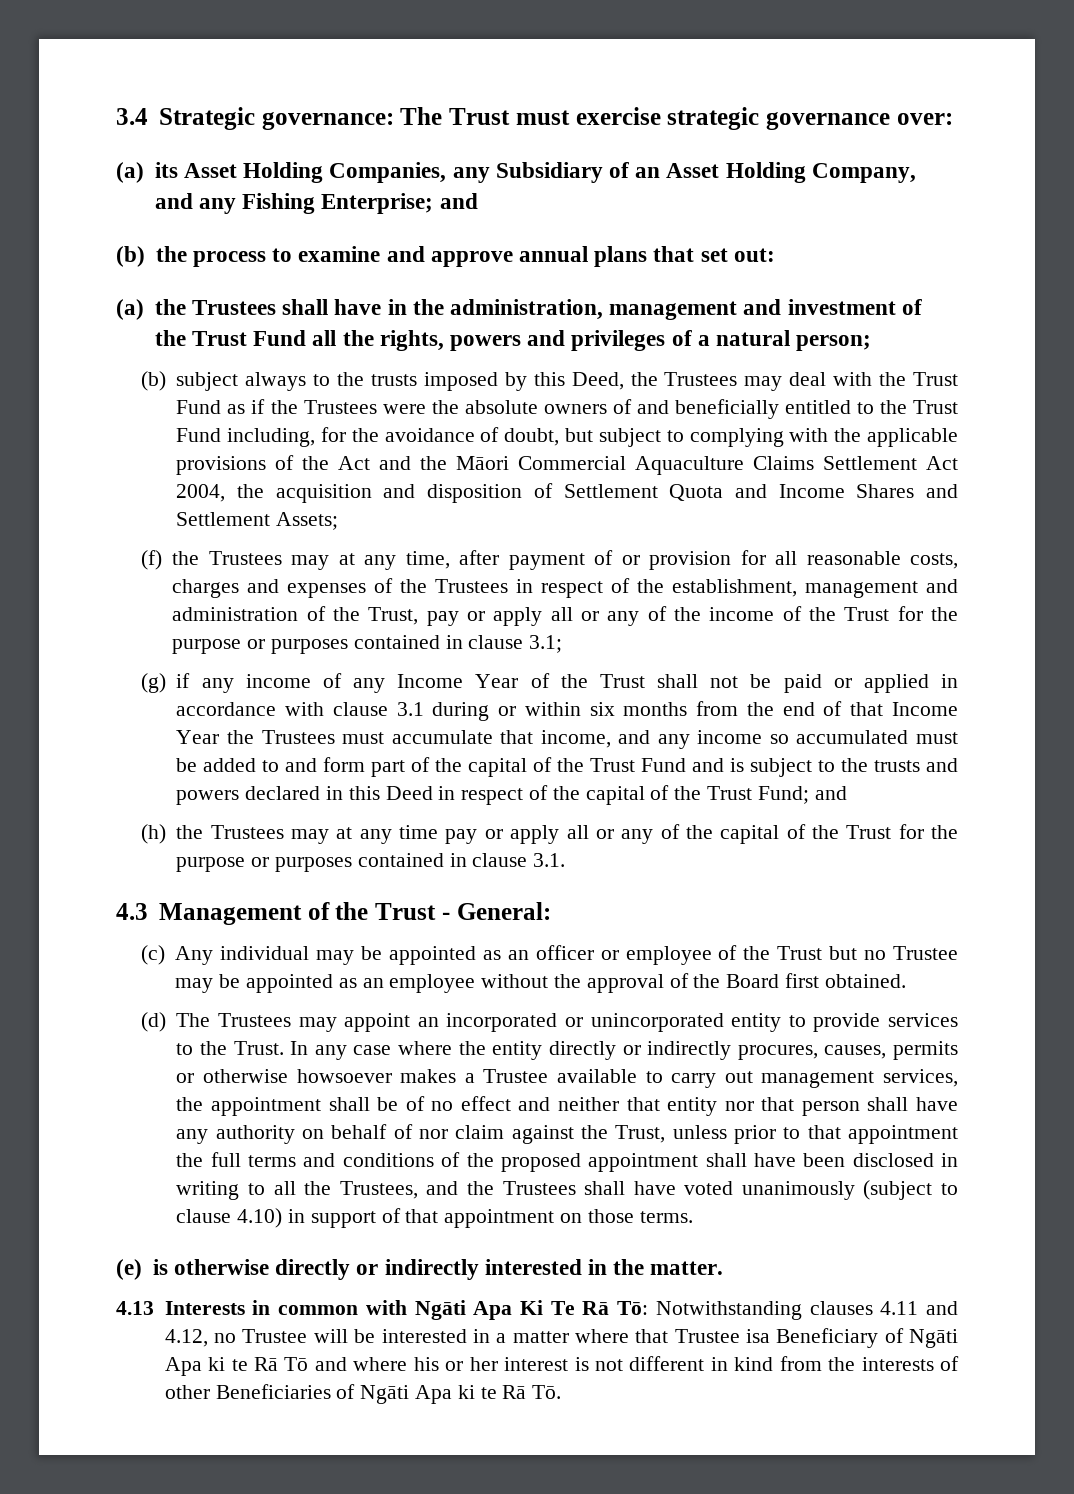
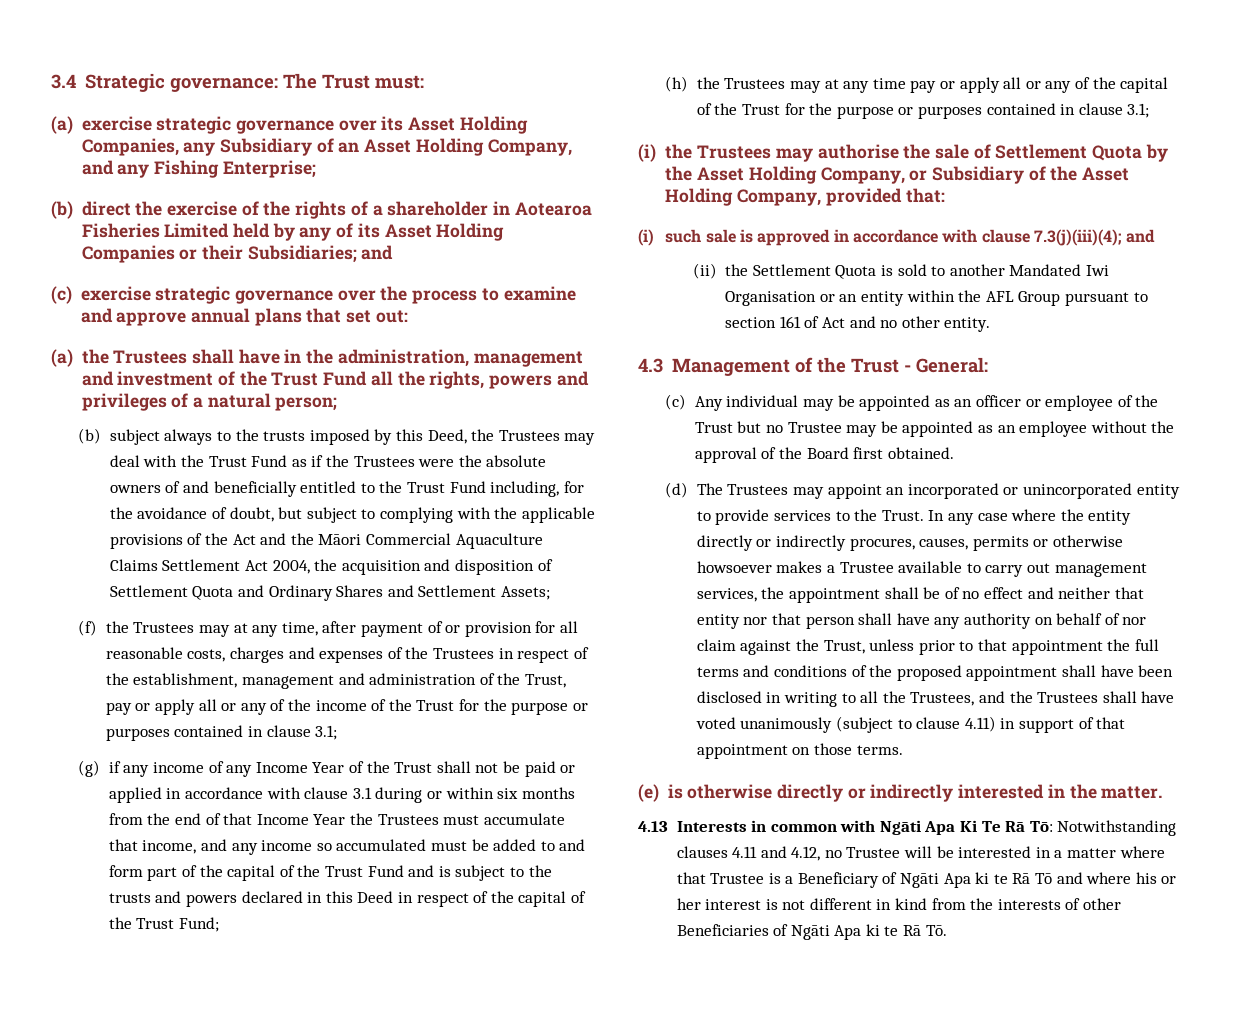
- 3.4 Strategic governance: The Trust must exercise strategic governance over:
- (a) its Asset Holding Companies, any Subsidiary of an Asset Holding Company, and any Fishing Enterprise; and
- (b) the process to examine and approve annual plans that set out:
+ 3.4 Strategic governance: The Trust must:
+ (a) exercise strategic governance over its Asset Holding Companies, any Subsidiary of an Asset Holding Company, and any Fishing Enterprise;
+ (b) direct the exercise of the rights of a shareholder in Aotearoa Fisheries Limited held by any of its Asset Holding Companies or their Subsidiaries; and
+ (c) exercise strategic governance over the process to examine and approve annual plans that set out:
- (b) subject always to the trusts imposed by this Deed, the Trustees may deal with the Trust Fund as if the Trustees were the absolute owners of and beneficially entitled to the Trust Fund including, for the avoidance of doubt, but subject to complying with the applicable provisions of the Act and the Māori Commercial Aquaculture Claims Settlement Act 2004, the acquisition and disposition of Settlement Quota and Income Shares and Settlement Assets;
+ (b) subject always to the trusts imposed by this Deed, the Trustees may deal with the Trust Fund as if the Trustees were the absolute owners of and beneficially entitled to the Trust Fund including, for the avoidance of doubt, but subject to complying with the applicable provisions of the Act and the Māori Commercial Aquaculture Claims Settlement Act 2004, the acquisition and disposition of Settlement Quota and Ordinary Shares and Settlement Assets;
- (g) if any income of any Income Year of the Trust shall not be paid or applied in accordance with clause 3.1 during or within six months from the end of that Income Year the Trustees must accumulate that income, and any income so accumulated must be added to and form part of the capital of the Trust Fund and is subject to the trusts and powers declared in this Deed in respect of the capital of the Trust Fund; and
+ (g) if any income of any Income Year of the Trust shall not be paid or applied in accordance with clause 3.1 during or within six months from the end of that Income Year the Trustees must accumulate that income, and any income so accumulated must be added to and form part of the capital of the Trust Fund and is subject to the trusts and powers declared in this Deed in respect of the capital of the Trust Fund;
- (h) the Trustees may at any time pay or apply all or any of the capital of the Trust for the purpose or purposes contained in clause 3.1.
+ (h) the Trustees may at any time pay or apply all or any of the capital of the Trust for the purpose or purposes contained in clause 3.1;
+ (i) the Trustees may authorise the sale of Settlement Quota by the Asset Holding Company, or Subsidiary of the Asset Holding Company, provided that:
+ (i) such sale is approved in accordance with clause 7.3(j)(iii)(4); and
+ (ii) the Settlement Quota is sold to another Mandated Iwi Organisation or an entity within the AFL Group pursuant to section 161 of Act and no other entity.
- In any case where the entity directly or indirectly procures, causes, permits or otherwise howsoever makes a Trustee available to carry out management services, the appointment shall be of no effect and neither that entity nor that person shall have any authority on behalf of nor claim against the Trust, unless prior to that appointment the full terms and conditions of the proposed appointment shall have been disclosed in writing to all the Trustees, and the Trustees shall have voted unanimously (subject to clause 4.10) in support of that appointment on those terms.
+ In any case where the entity directly or indirectly procures, causes, permits or otherwise howsoever makes a Trustee available to carry out management services, the appointment shall be of no effect and neither that entity nor that person shall have any authority on behalf of nor claim against the Trust, unless prior to that appointment the full terms and conditions of the proposed appointment shall have been disclosed in writing to all the Trustees, and the Trustees shall have voted unanimously (subject to clause 4.11) in support of that appointment on those terms.
- 4.13 Interests in common with Ngāti Apa Ki Te Rā Tō: Notwithstanding clauses 4.11 and 4.12, no Trustee will be interested in a matter where that Trustee isa Beneficiary of Ngāti Apa ki te Rā Tō and where his or her interest is not different in kind from the interests of other Beneficiaries of Ngāti Apa ki te Rā Tō.
+ 4.13 Interests in common with Ngāti Apa Ki Te Rā Tō: Notwithstanding clauses 4.11 and 4.12, no Trustee will be interested in a matter where that Trustee is a Beneficiary of Ngāti Apa ki te Rā Tō and where his or her interest is not different in kind from the interests of other Beneficiaries of Ngāti Apa ki te Rā Tō.

